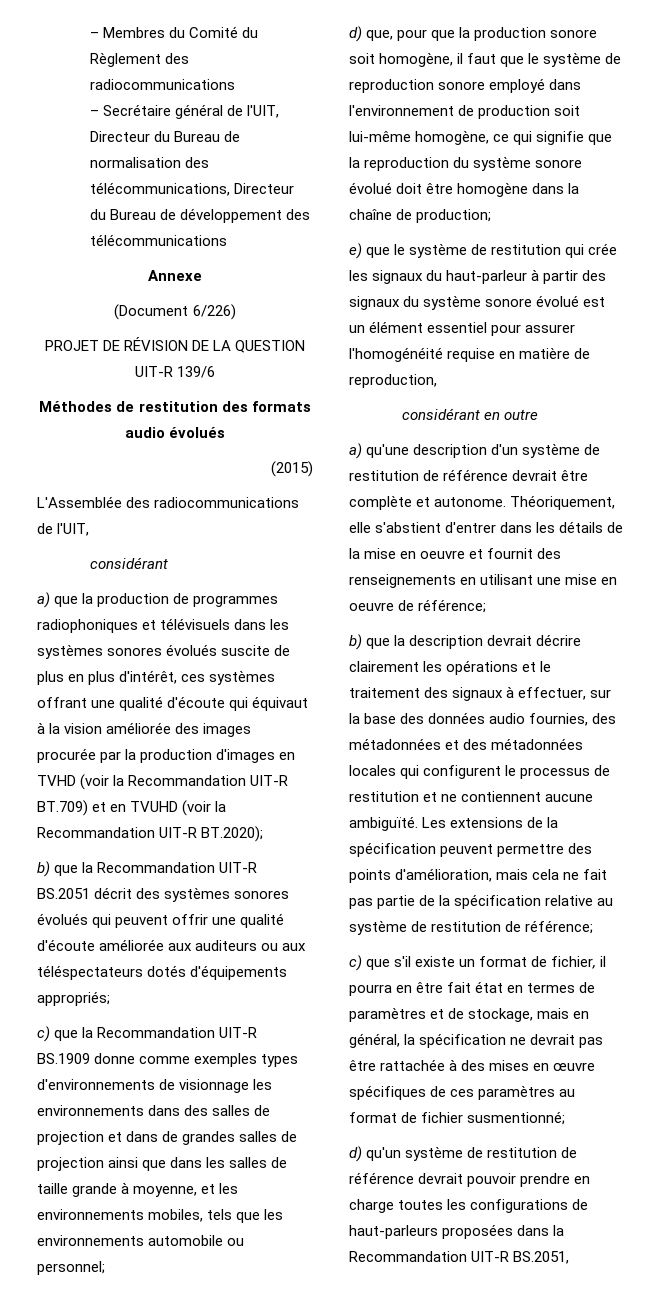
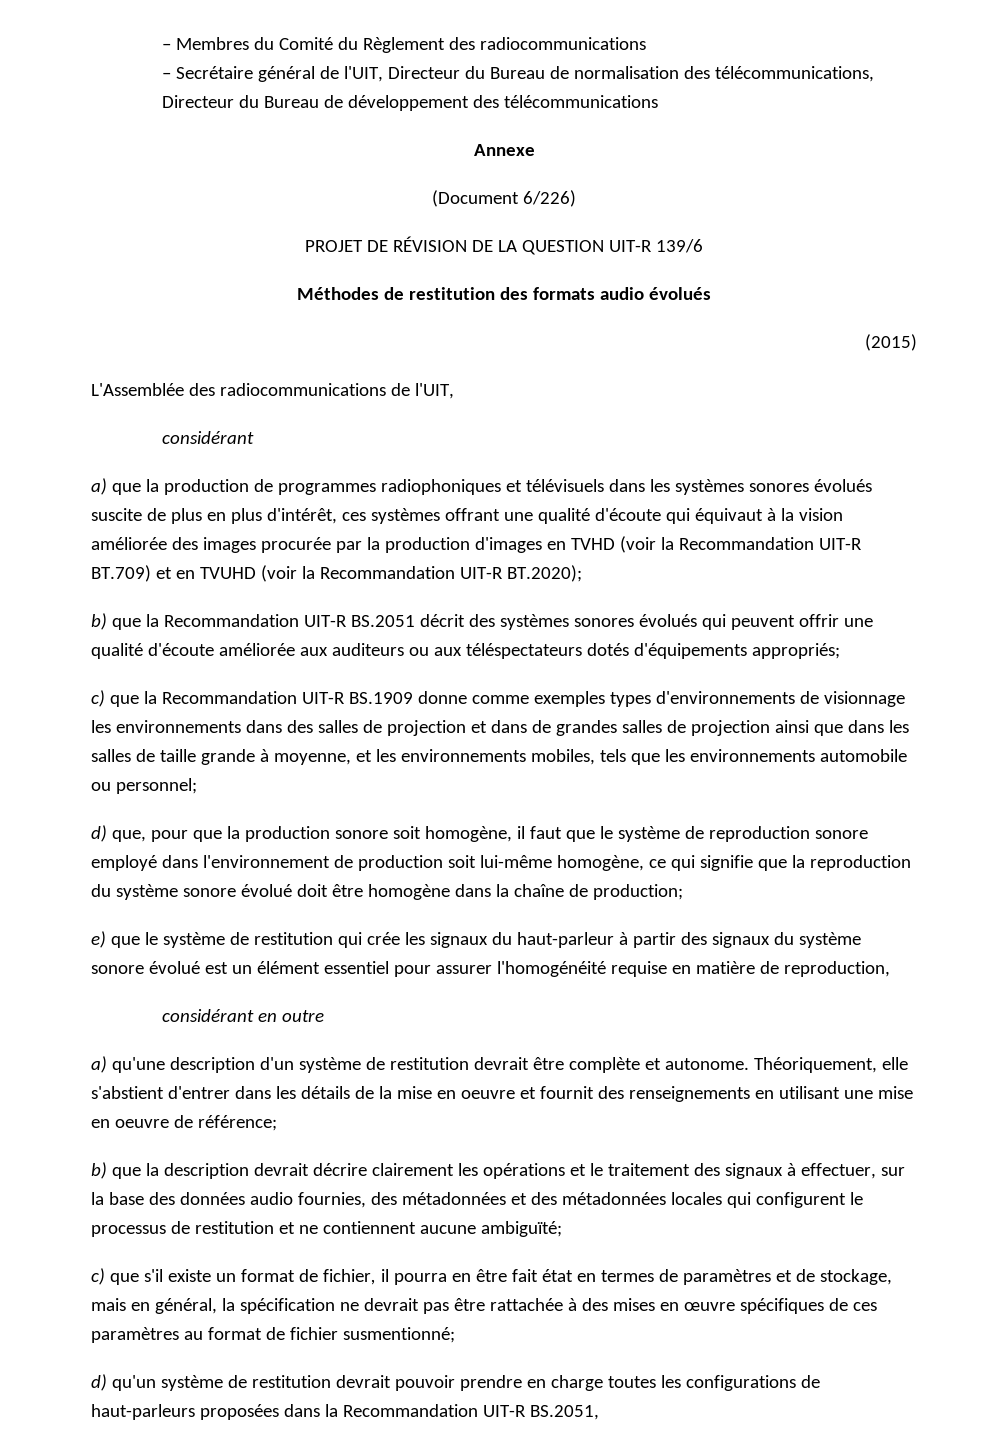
- a) qu'une description d'un système de restitution de référence devrait être complète et autonome.
+ a) qu'une description d'un système de restitution devrait être complète et autonome.
- b) que la description devrait décrire clairement les opérations et le traitement des signaux à effectuer, sur la base des données audio fournies, des métadonnées et des métadonnées locales qui configurent le processus de restitution et ne contiennent aucune ambiguïté. Les extensions de la spécification peuvent permettre des points d'amélioration, mais cela ne fait pas partie de la spécification relative au système de restitution de référence;
+ b) que la description devrait décrire clairement les opérations et le traitement des signaux à effectuer, sur la base des données audio fournies, des métadonnées et des métadonnées locales qui configurent le processus de restitution et ne contiennent aucune ambiguïté;
- d) qu'un système de restitution de référence devrait pouvoir prendre en charge toutes les configurations de haut-parleurs proposées dans la Recommandation UIT-R BS.2051,
+ d) qu'un système de restitution devrait pouvoir prendre en charge toutes les configurations de haut-parleurs proposées dans la Recommandation UIT-R BS.2051,

